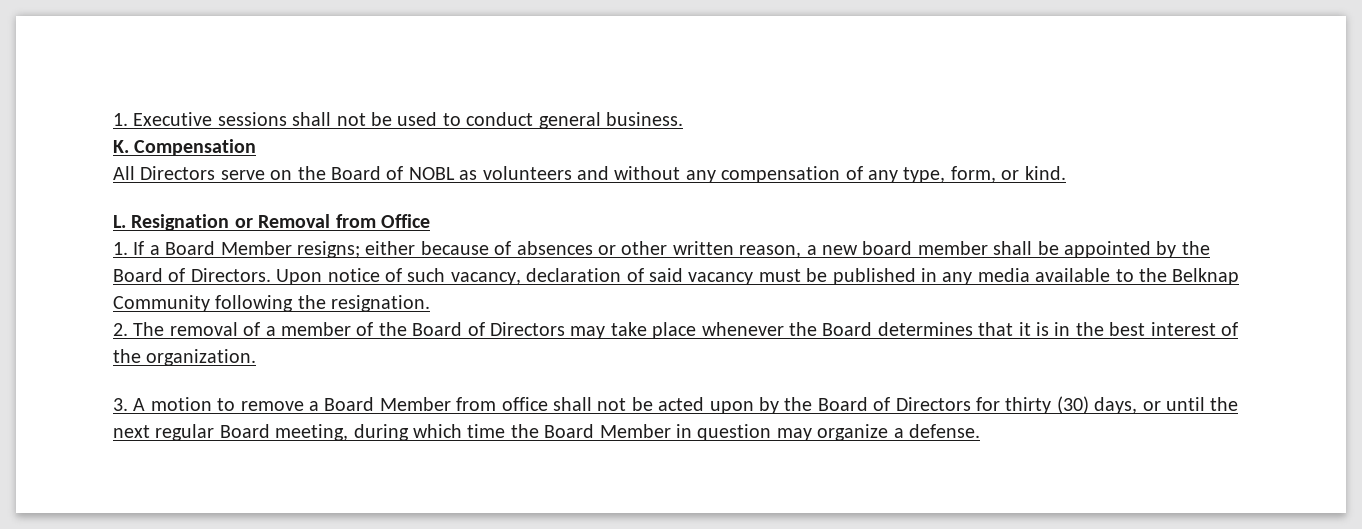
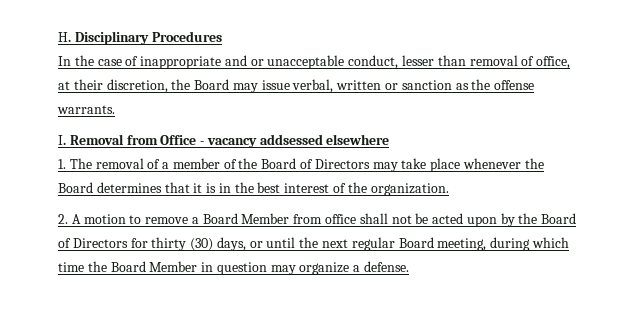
- 1. Executive sessions shall not be used to conduct general business.
- K. Compensation
- All Directors serve on the Board of NOBL as volunteers and without any compensation of any type, form, or kind.
- L. Resignation or Removal from Office
- 1. If a Board Member resigns; either because of absences or other written reason, a new board member shall be appointed by the Board of Directors. Upon notice of such vacancy, declaration of said vacancy must be published in any media available to the Belknap Community following the resignation.
- 2. The removal of a member of the Board of Directors may take place whenever the Board determines that it is in the best interest of the organization.
+ H. Disciplinary Procedures
+ In the case of inappropriate and or unacceptable conduct, lesser than removal of office, at their discretion, the Board may issue verbal, written or sanction as the offense warrants.
+ I. Removal from Office - vacancy addsessed elsewhere
+ 1. The removal of a member of the Board of Directors may take place whenever the Board determines that it is in the best interest of the organization.
- 3. A motion to remove a Board Member from office shall not be acted upon by the Board of Directors for thirty (30) days, or until the next regular Board meeting, during which time the Board Member in question may organize a defense.
+ 2. A motion to remove a Board Member from office shall not be acted upon by the Board of Directors for thirty (30) days, or until the next regular Board meeting, during which time the Board Member in question may organize a defense.

